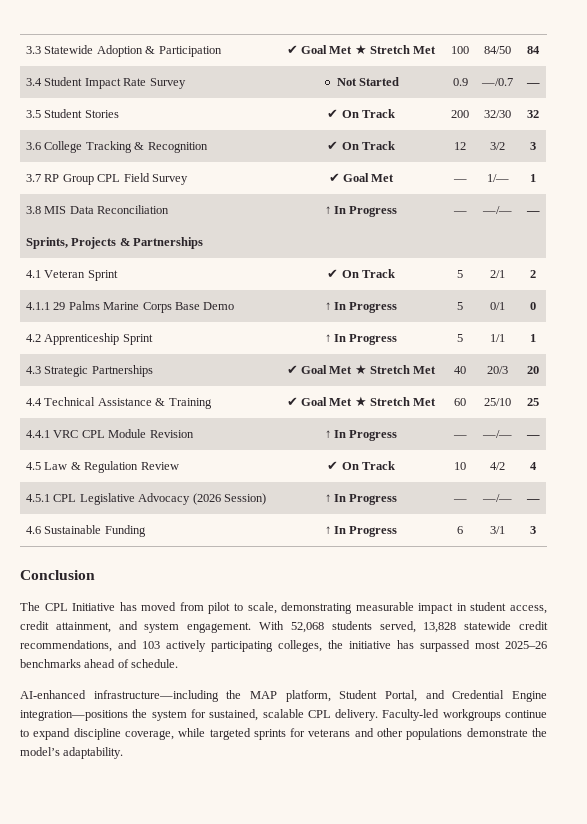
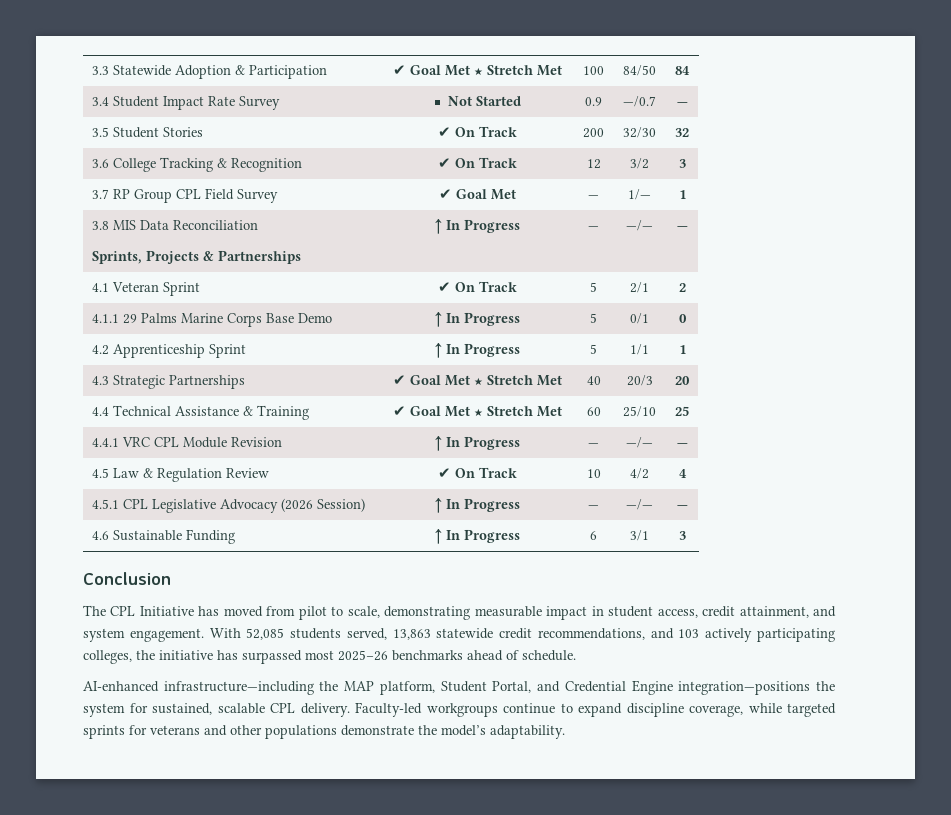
- With 52,068 students served, 13,828 statewide credit recommendations, and 103 actively participating colleges, the initiative has surpassed most 2025–26 benchmarks ahead of schedule.
+ With 52,085 students served, 13,863 statewide credit recommendations, and 103 actively participating colleges, the initiative has surpassed most 2025–26 benchmarks ahead of schedule.

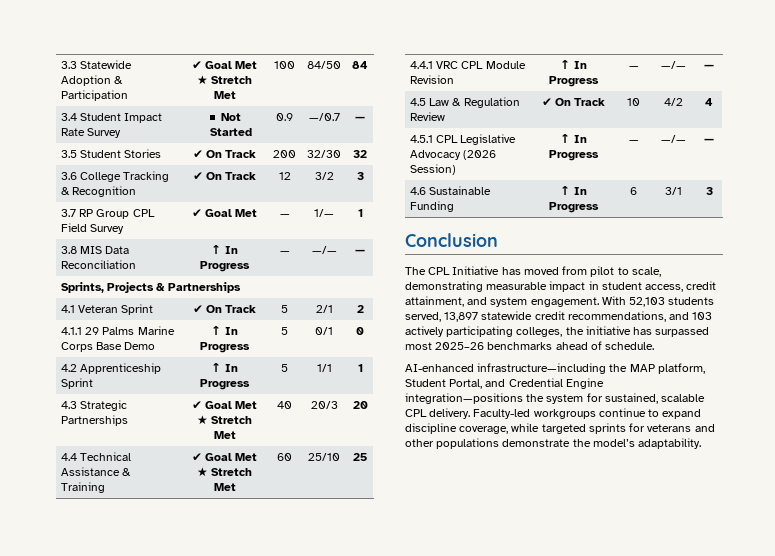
- With 52,085 students served, 13,863 statewide credit recommendations, and 103 actively participating colleges, the initiative has surpassed most 2025–26 benchmarks ahead of schedule.
+ With 52,103 students served, 13,897 statewide credit recommendations, and 103 actively participating colleges, the initiative has surpassed most 2025–26 benchmarks ahead of schedule.

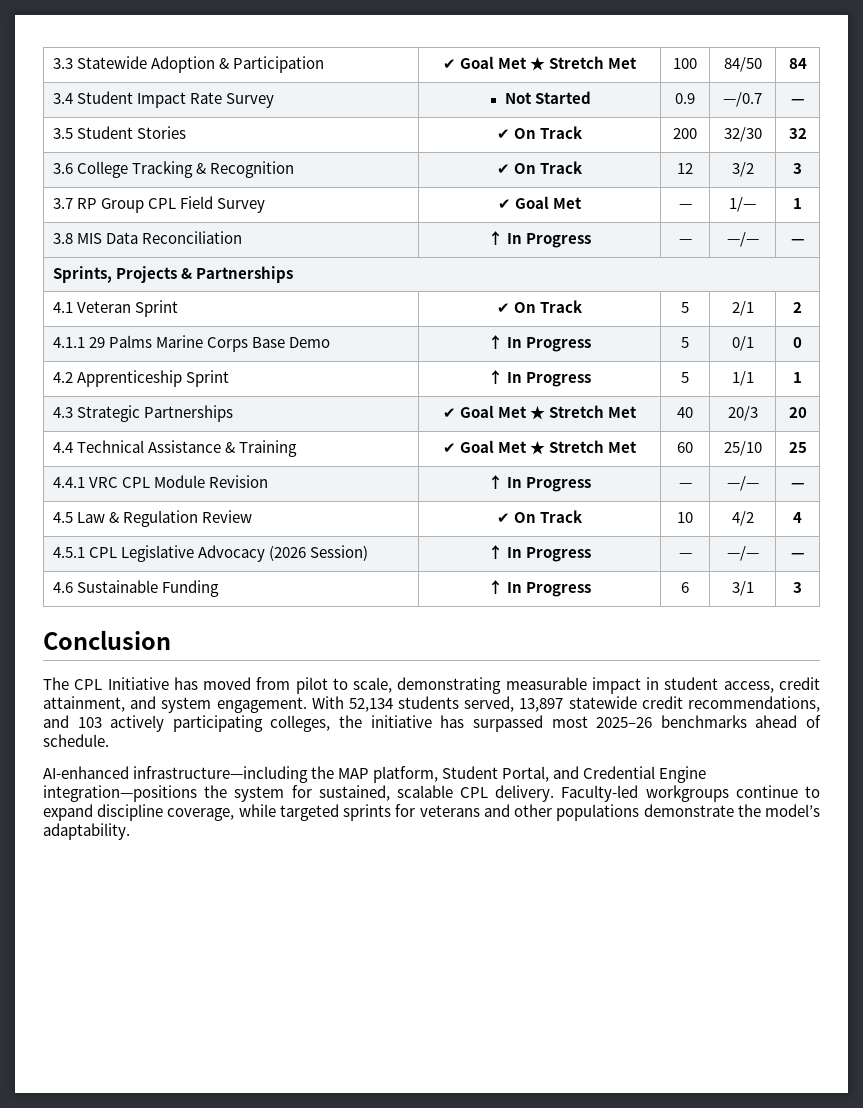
- With 52,103 students served, 13,897 statewide credit recommendations, and 103 actively participating colleges, the initiative has surpassed most 2025–26 benchmarks ahead of schedule.
+ With 52,134 students served, 13,897 statewide credit recommendations, and 103 actively participating colleges, the initiative has surpassed most 2025–26 benchmarks ahead of schedule.

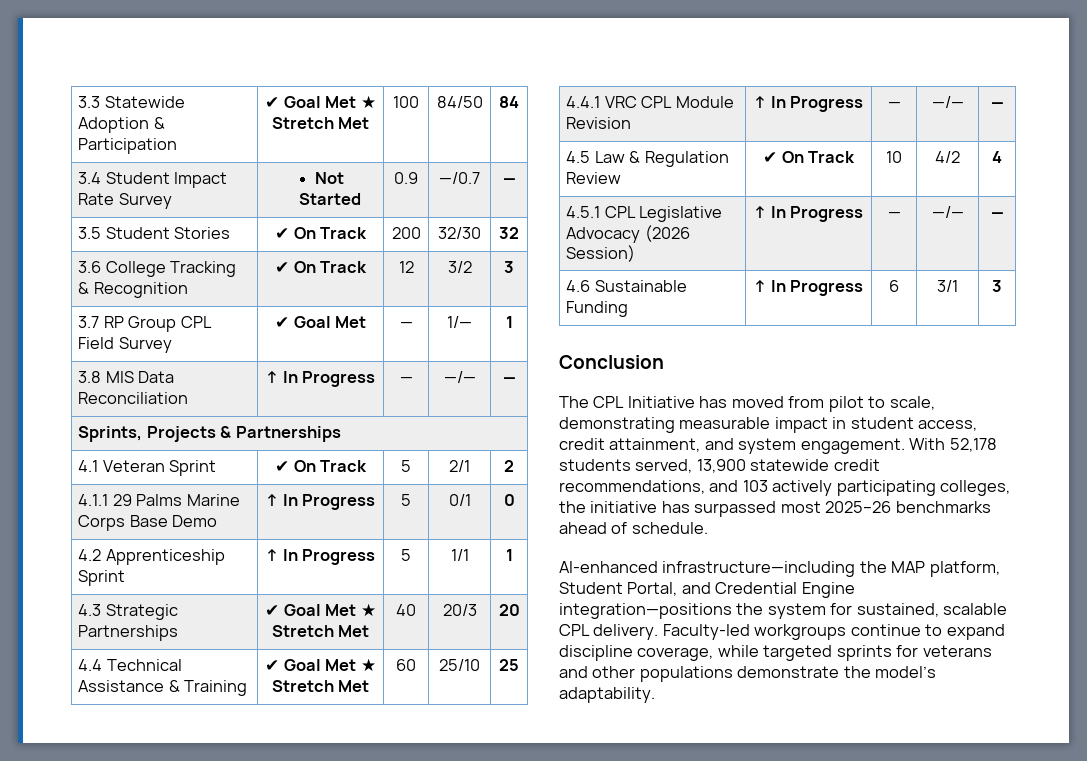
- With 52,134 students served, 13,897 statewide credit recommendations, and 103 actively participating colleges, the initiative has surpassed most 2025–26 benchmarks ahead of schedule.
+ With 52,178 students served, 13,900 statewide credit recommendations, and 103 actively participating colleges, the initiative has surpassed most 2025–26 benchmarks ahead of schedule.

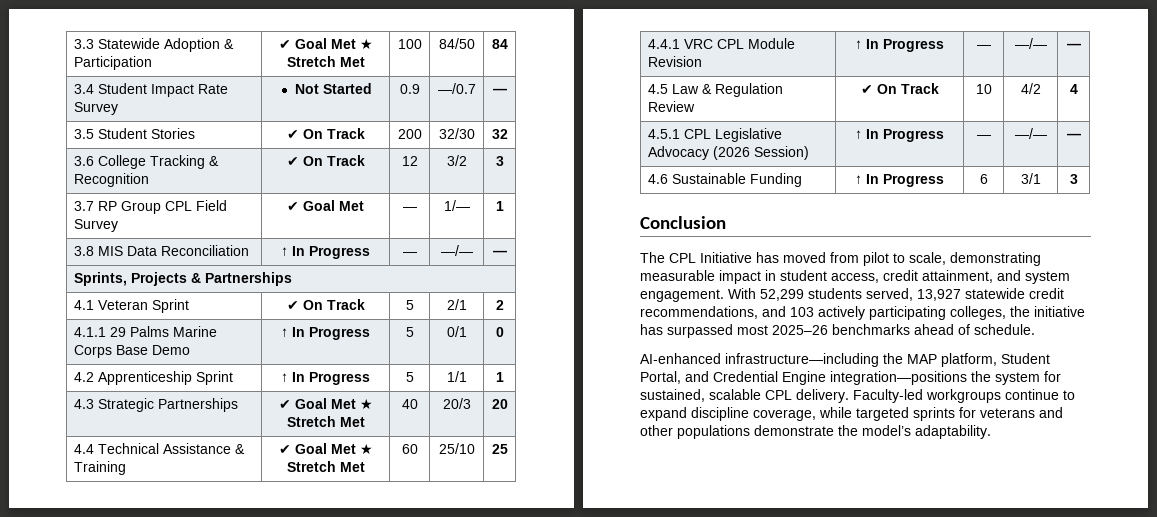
- With 52,178 students served, 13,900 statewide credit recommendations, and 103 actively participating colleges, the initiative has surpassed most 2025–26 benchmarks ahead of schedule.
+ With 52,299 students served, 13,927 statewide credit recommendations, and 103 actively participating colleges, the initiative has surpassed most 2025–26 benchmarks ahead of schedule.

